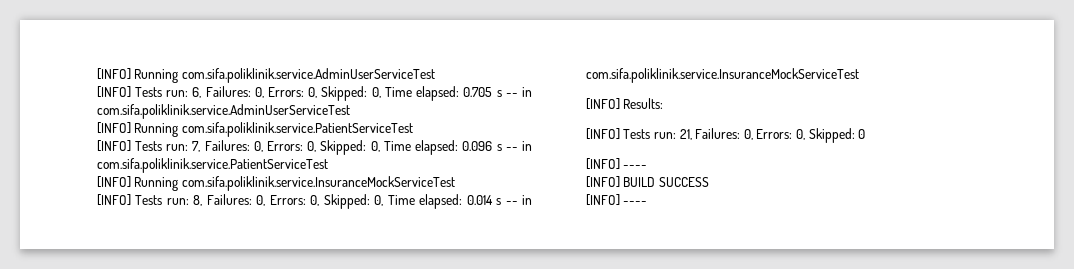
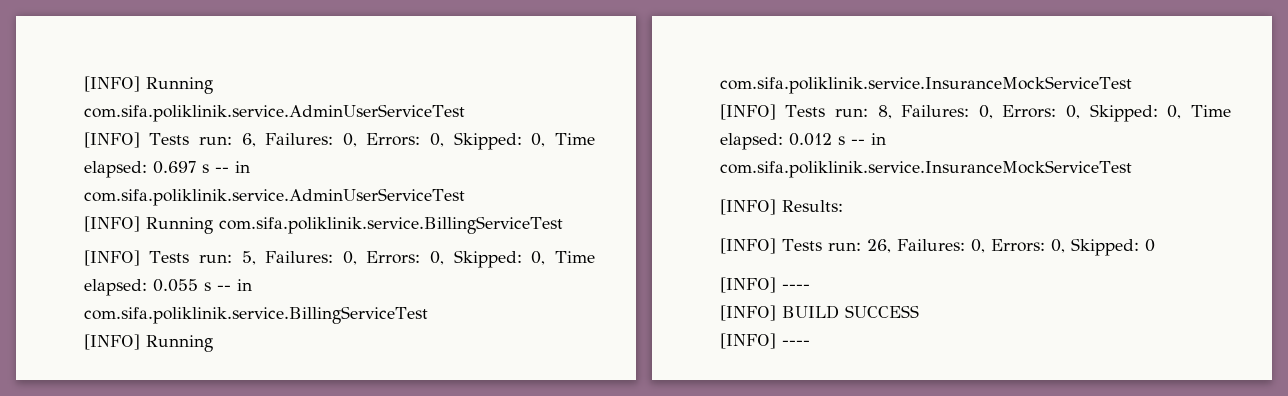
- [INFO] Tests run: 6, Failures: 0, Errors: 0, Skipped: 0, Time elapsed: 0.705 s -- in com.sifa.poliklinik.service.AdminUserServiceTest
+ [INFO] Tests run: 6, Failures: 0, Errors: 0, Skipped: 0, Time elapsed: 0.697 s -- in com.sifa.poliklinik.service.AdminUserServiceTest
- [INFO] Running com.sifa.poliklinik.service.PatientServiceTest
- [INFO] Tests run: 7, Failures: 0, Errors: 0, Skipped: 0, Time elapsed: 0.096 s -- in com.sifa.poliklinik.service.PatientServiceTest
+ [INFO] Running com.sifa.poliklinik.service.BillingServiceTest
+ [INFO] Tests run: 5, Failures: 0, Errors: 0, Skipped: 0, Time elapsed: 0.055 s -- in com.sifa.poliklinik.service.BillingServiceTest
- [INFO] Tests run: 8, Failures: 0, Errors: 0, Skipped: 0, Time elapsed: 0.014 s -- in com.sifa.poliklinik.service.InsuranceMockServiceTest
+ [INFO] Tests run: 8, Failures: 0, Errors: 0, Skipped: 0, Time elapsed: 0.012 s -- in com.sifa.poliklinik.service.InsuranceMockServiceTest
- [INFO] Tests run: 21, Failures: 0, Errors: 0, Skipped: 0
+ [INFO] Tests run: 26, Failures: 0, Errors: 0, Skipped: 0

